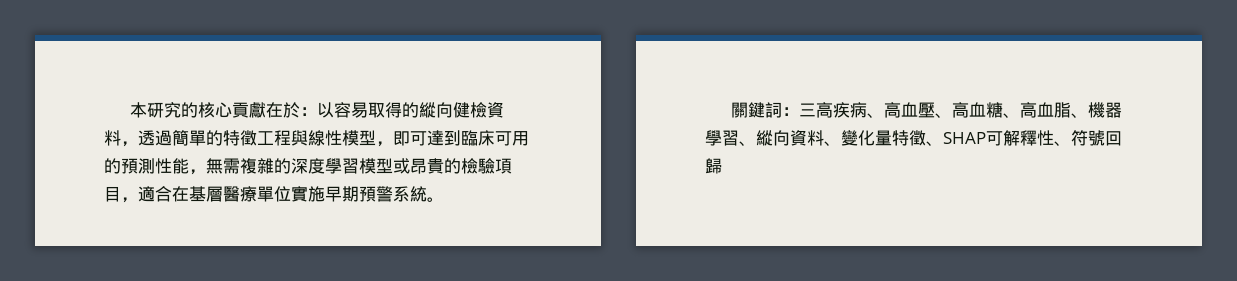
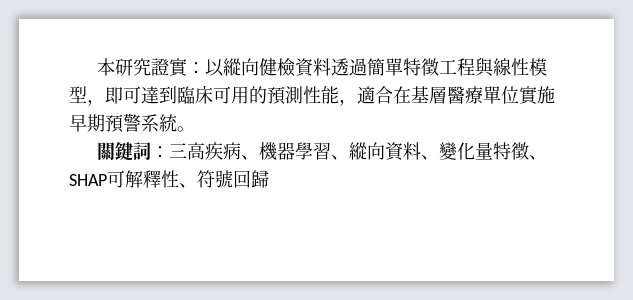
- 本研究的核心貢獻在於：以容易取得的縱向健檢資料，透過簡單的特徵工程與線性模型，即可達到臨床可用的預測性能，無需複雜的深度學習模型或昂貴的檢驗項目，適合在基層醫療單位實施早期預警系統。
+ 本研究證實：以縱向健檢資料透過簡單特徵工程與線性模型，即可達到臨床可用的預測性能，適合在基層醫療單位實施早期預警系統。
- 關鍵詞：三高疾病、高血壓、高血糖、高血脂、機器學習、縱向資料、變化量特徵、SHAP可解釋性、符號回歸
+ 關鍵詞：三高疾病、機器學習、縱向資料、變化量特徵、SHAP可解釋性、符號回歸

